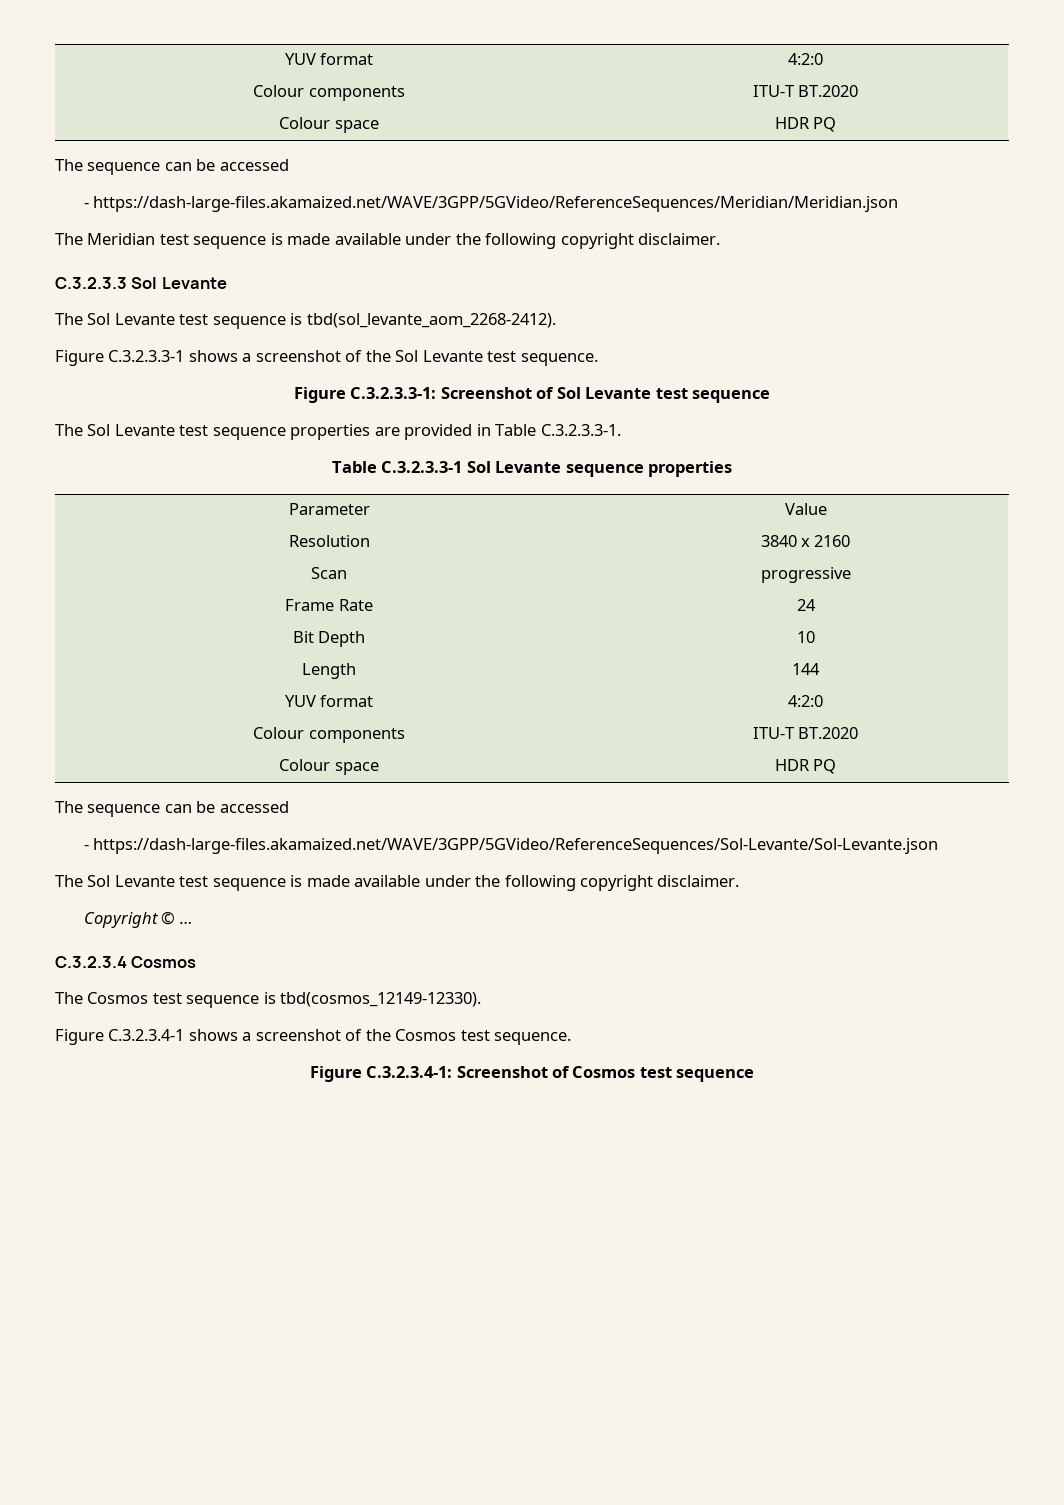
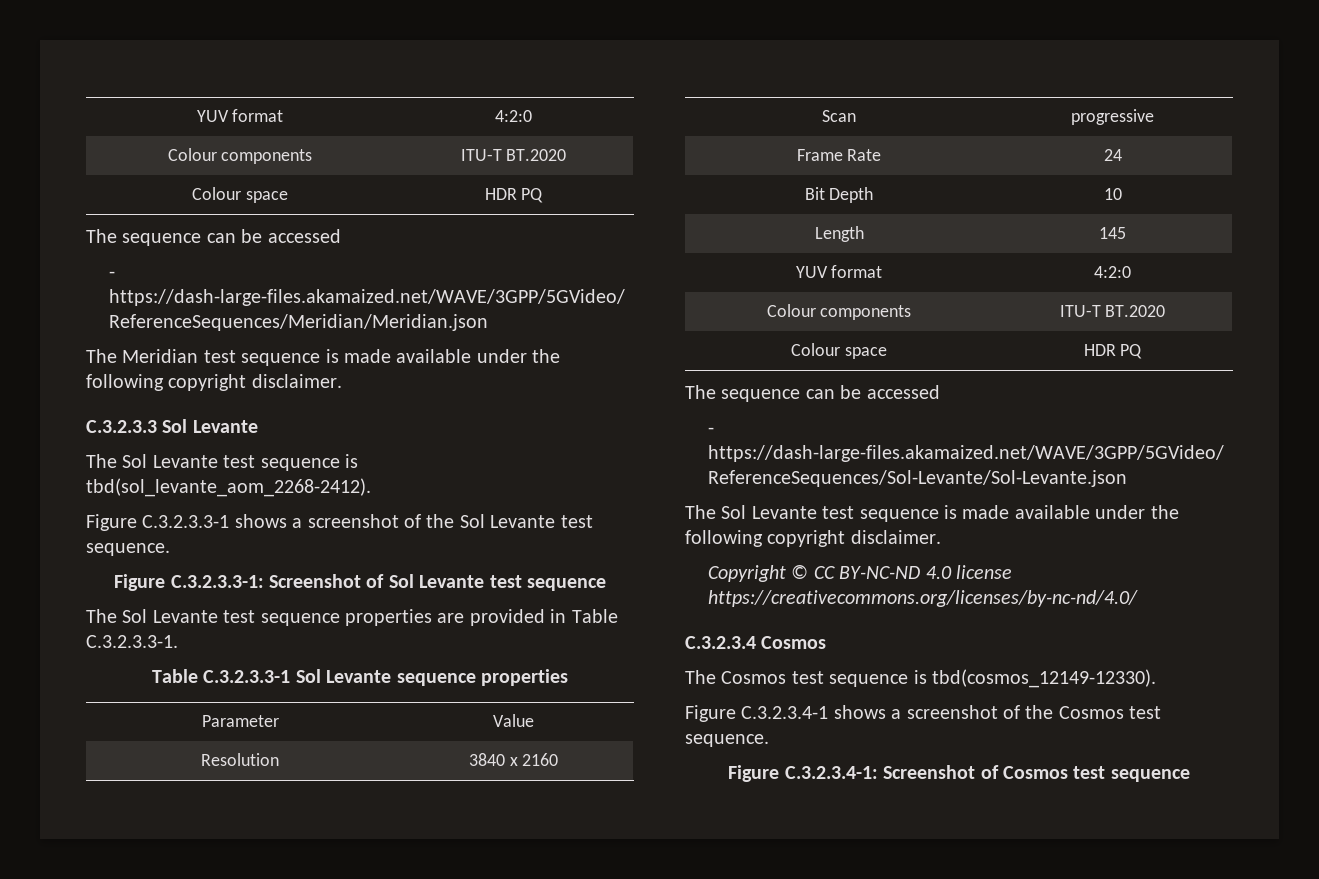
- Length | 144
+ Length | 145
- Copyright © …
+ Copyright © CC BY-NC-ND 4.0 license https://creativecommons.org/licenses/by-nc-nd/4.0/

